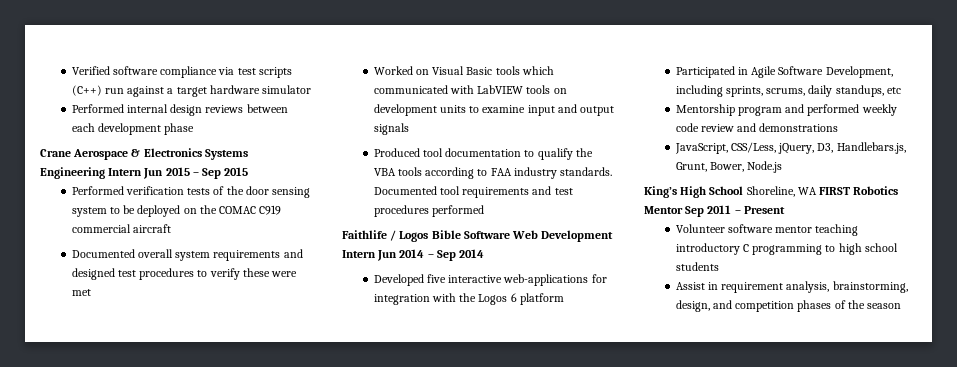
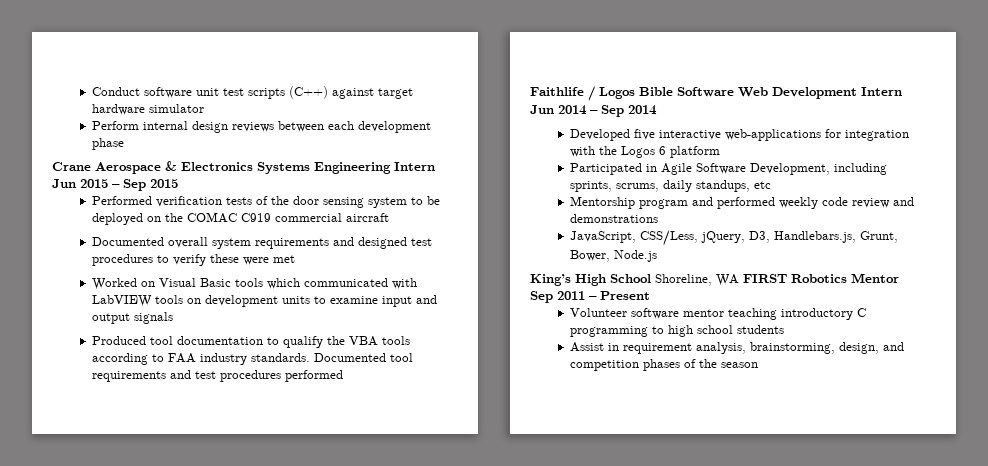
- Verified software compliance via test scripts (C++) run against a target hardware simulator
+ Conduct software unit test scripts (C++) against target hardware simulator
- Performed internal design reviews between each development phase
+ Perform internal design reviews between each development phase

